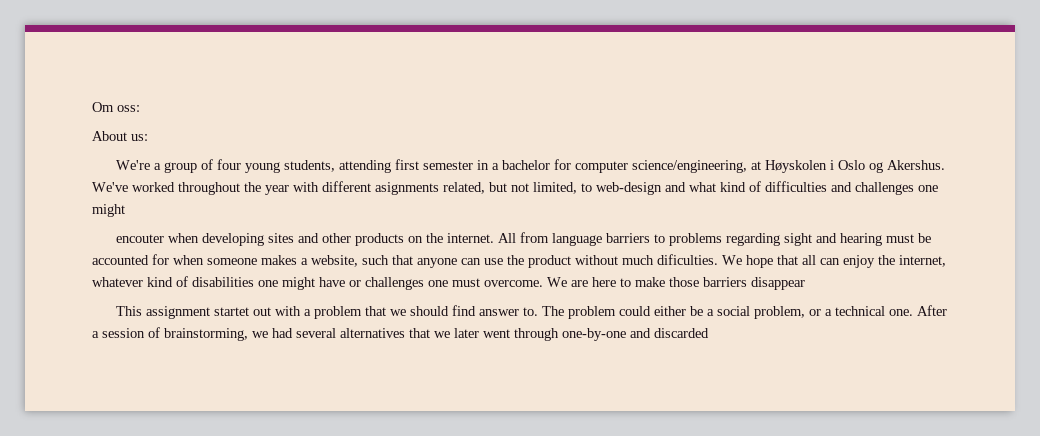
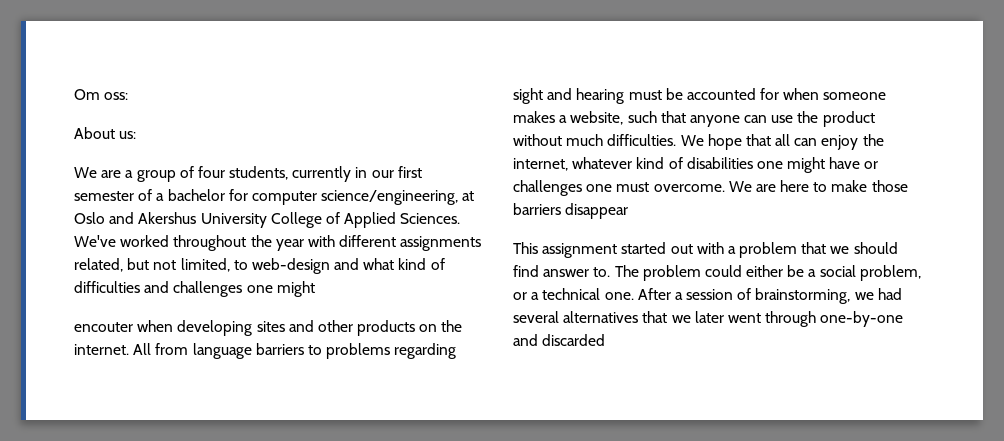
- We're a group of four young students, attending first semester in a bachelor for computer science/engineering, at Høyskolen i Oslo og Akershus.
+ We are a group of four students, currently in our first semester of a bachelor for computer science/engineering, at Oslo and Akershus University College of Applied Sciences.
- We've worked throughout the year with different asignments related, but not limited, to web-design and what kind of difficulties and challenges one might
+ We've worked throughout the year with different assignments related, but not limited, to web-design and what kind of difficulties and challenges one might
- All from language barriers to problems regarding sight and hearing must be accounted for when someone makes a website, such that anyone can use the product without much dificulties.
+ All from language barriers to problems regarding sight and hearing must be accounted for when someone makes a website, such that anyone can use the product without much difficulties.
- This assignment startet out with a problem that we should find answer to.
+ This assignment started out with a problem that we should find answer to.

